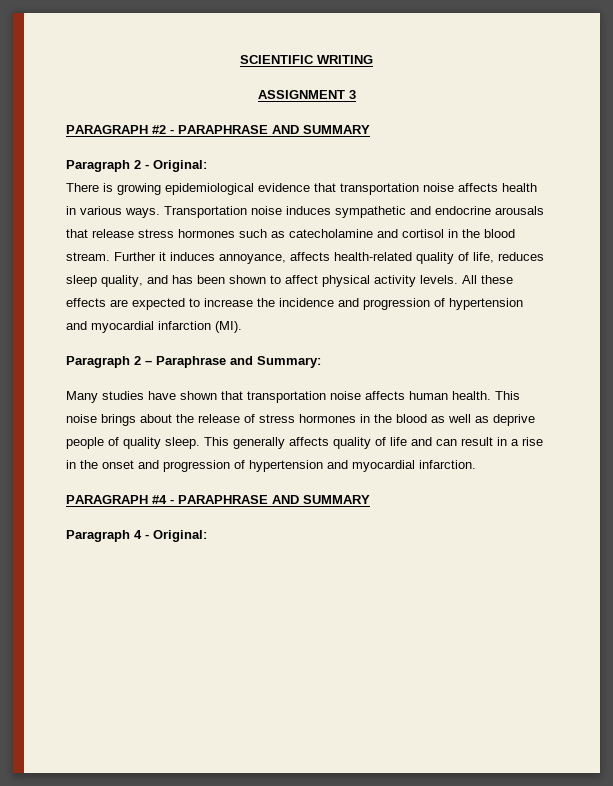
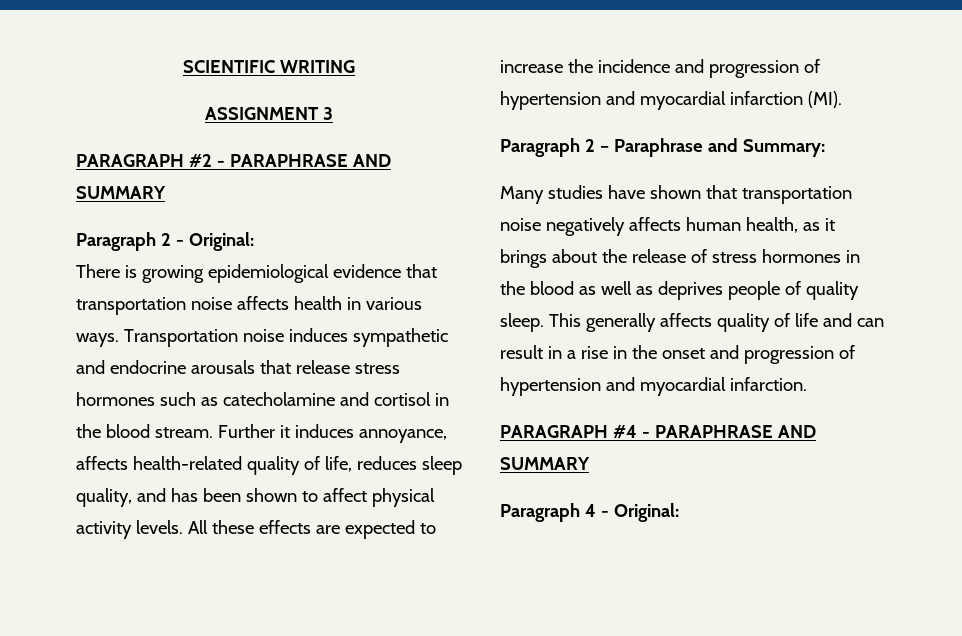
- Many studies have shown that transportation noise affects human health. This noise brings about the release of stress hormones in the blood as well as deprive people of quality sleep.
+ Many studies have shown that transportation noise negatively affects human health, as it brings about the release of stress hormones in the blood as well as deprives people of quality sleep.

